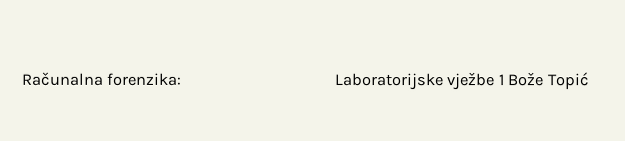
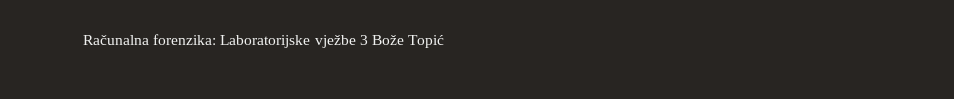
- Računalna forenzika: Laboratorijske vježbe 1 Bože Topić
+ Računalna forenzika: Laboratorijske vježbe 3 Bože Topić

